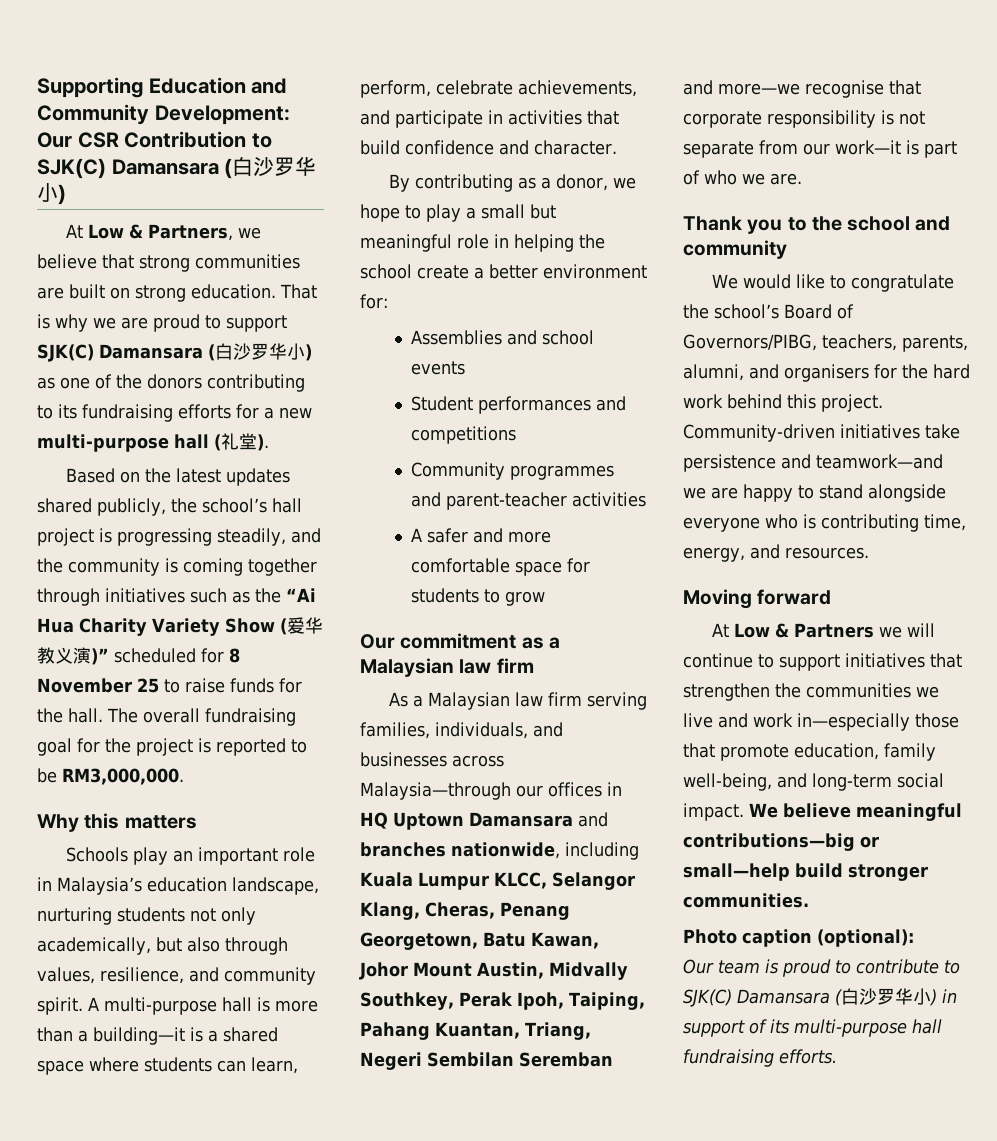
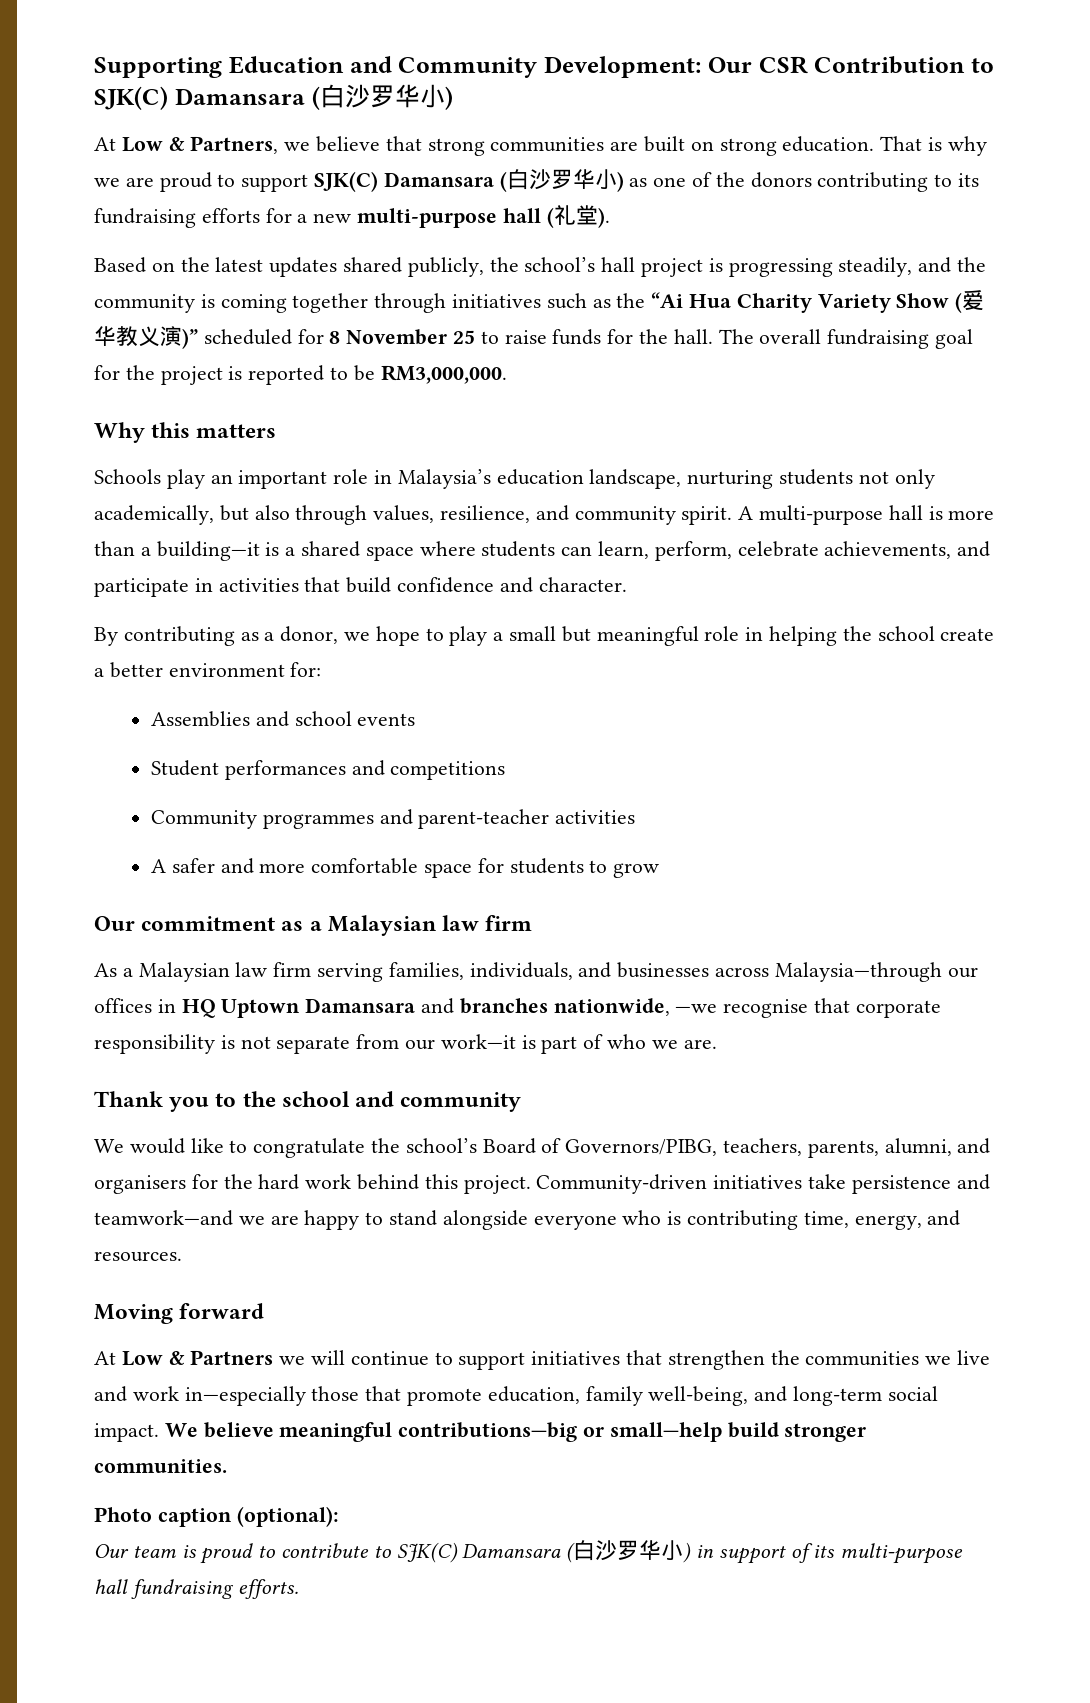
- As a Malaysian law firm serving families, individuals, and businesses across Malaysia—through our offices in HQ Uptown Damansara and branches nationwide, including Kuala Lumpur KLCC, Selangor Klang, Cheras, Penang Georgetown, Batu Kawan, Johor Mount Austin, Midvally Southkey, Perak Ipoh, Taiping, Pahang Kuantan, Triang, Negeri Sembilan Seremban and more—we recognise that corporate responsibility is not separate from our work—it is part of who we are.
+ As a Malaysian law firm serving families, individuals, and businesses across Malaysia—through our offices in HQ Uptown Damansara and branches nationwide, —we recognise that corporate responsibility is not separate from our work—it is part of who we are.

